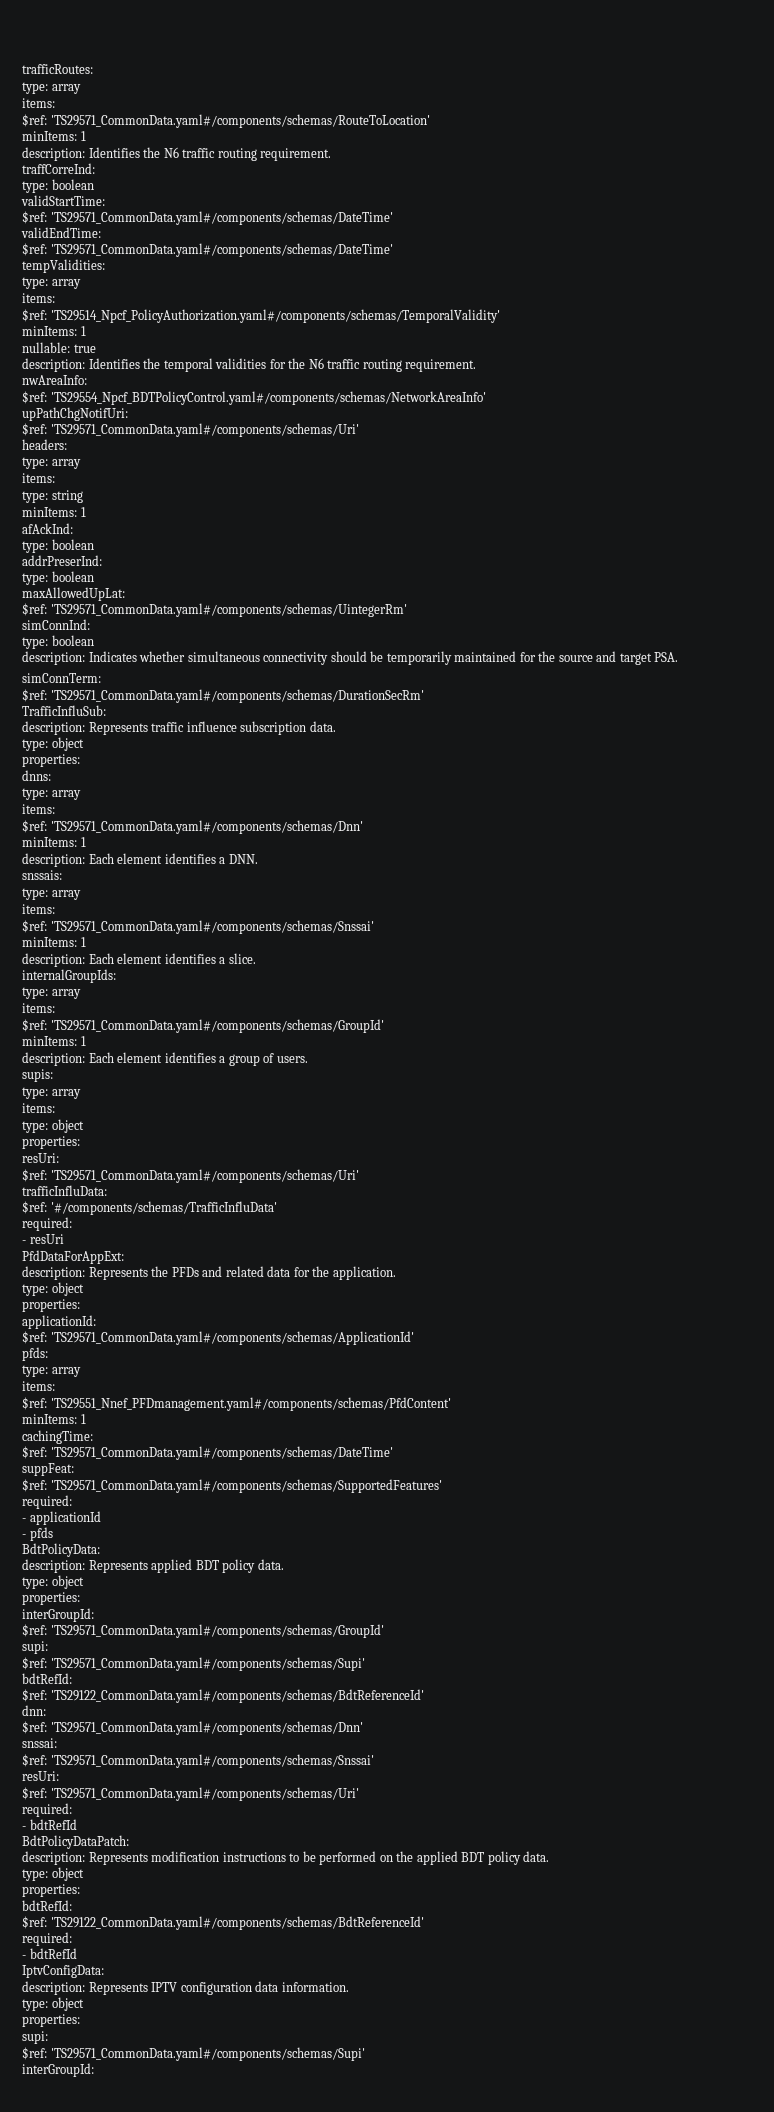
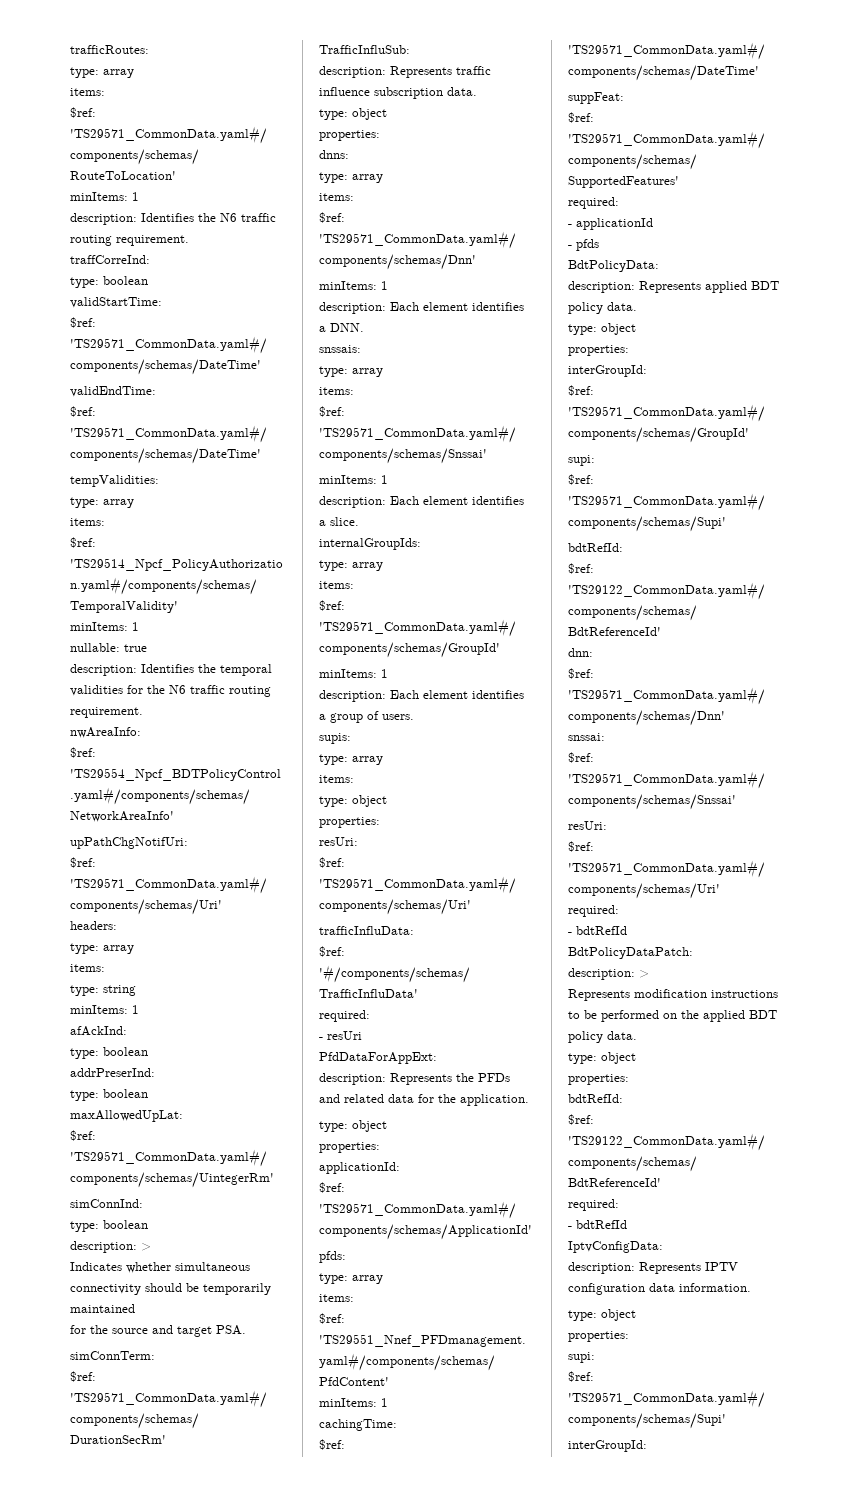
  simConnInd:
  type: boolean
- description: Indicates whether simultaneous connectivity should be temporarily maintained for the source and target PSA.
+ description: >
+ Indicates whether simultaneous connectivity should be temporarily maintained
+ for the source and target PSA.
  BdtPolicyDataPatch:
- description: Represents modification instructions to be performed on the applied BDT policy data.
+ description: >
+ Represents modification instructions to be performed on the applied BDT policy data.

